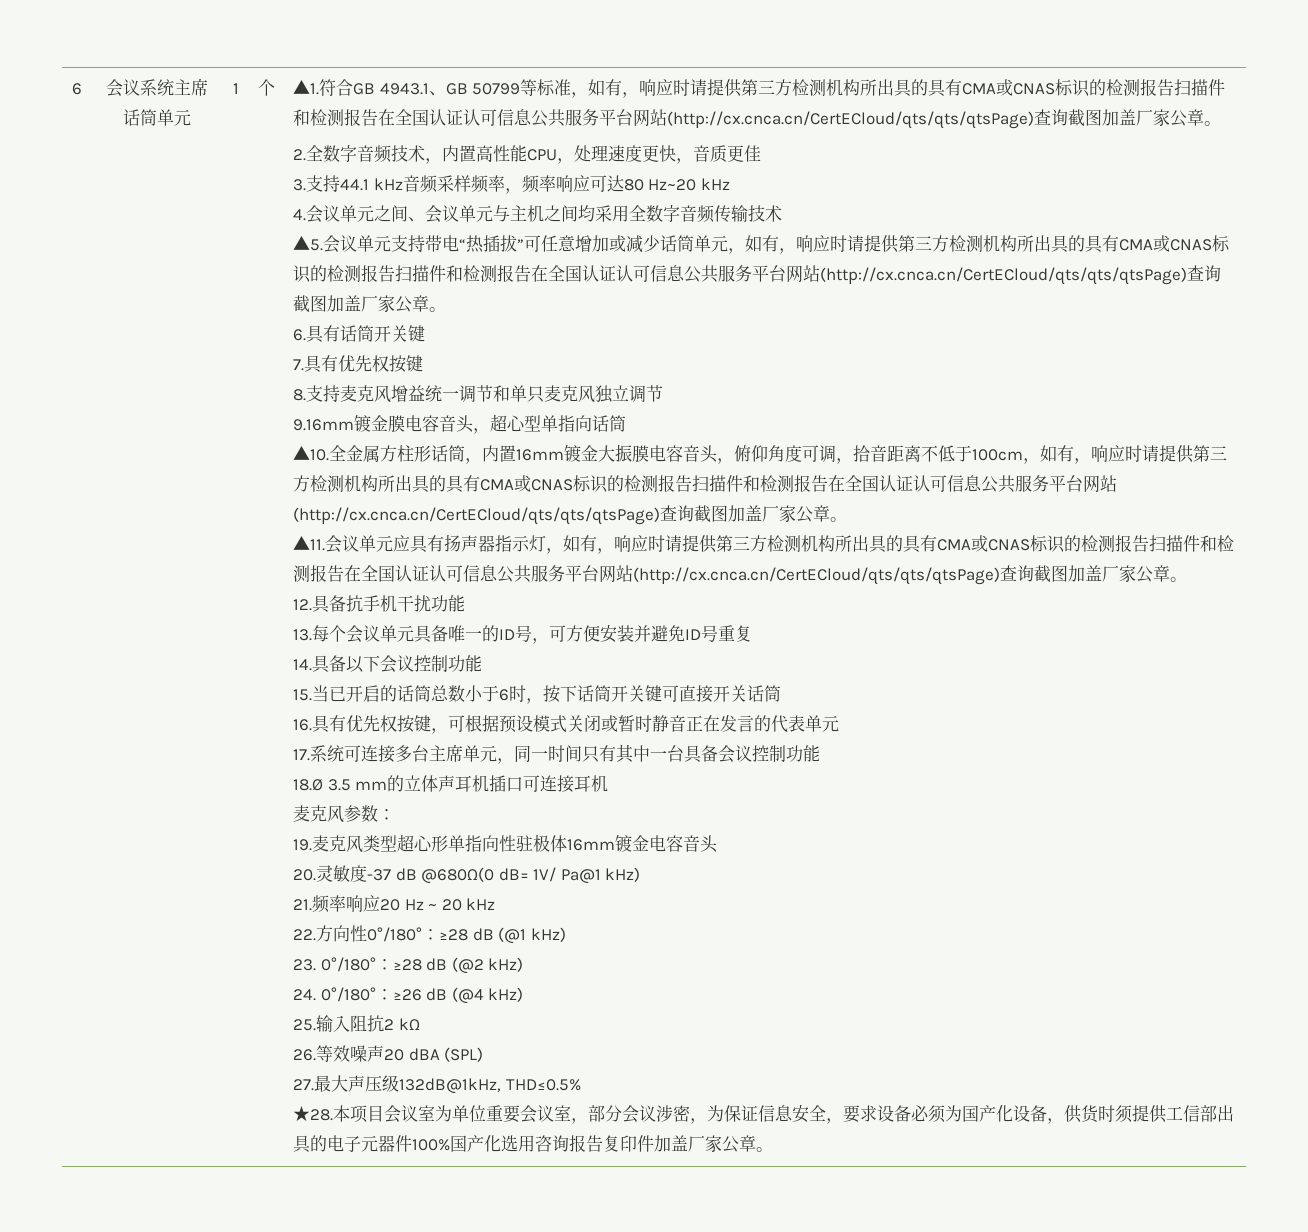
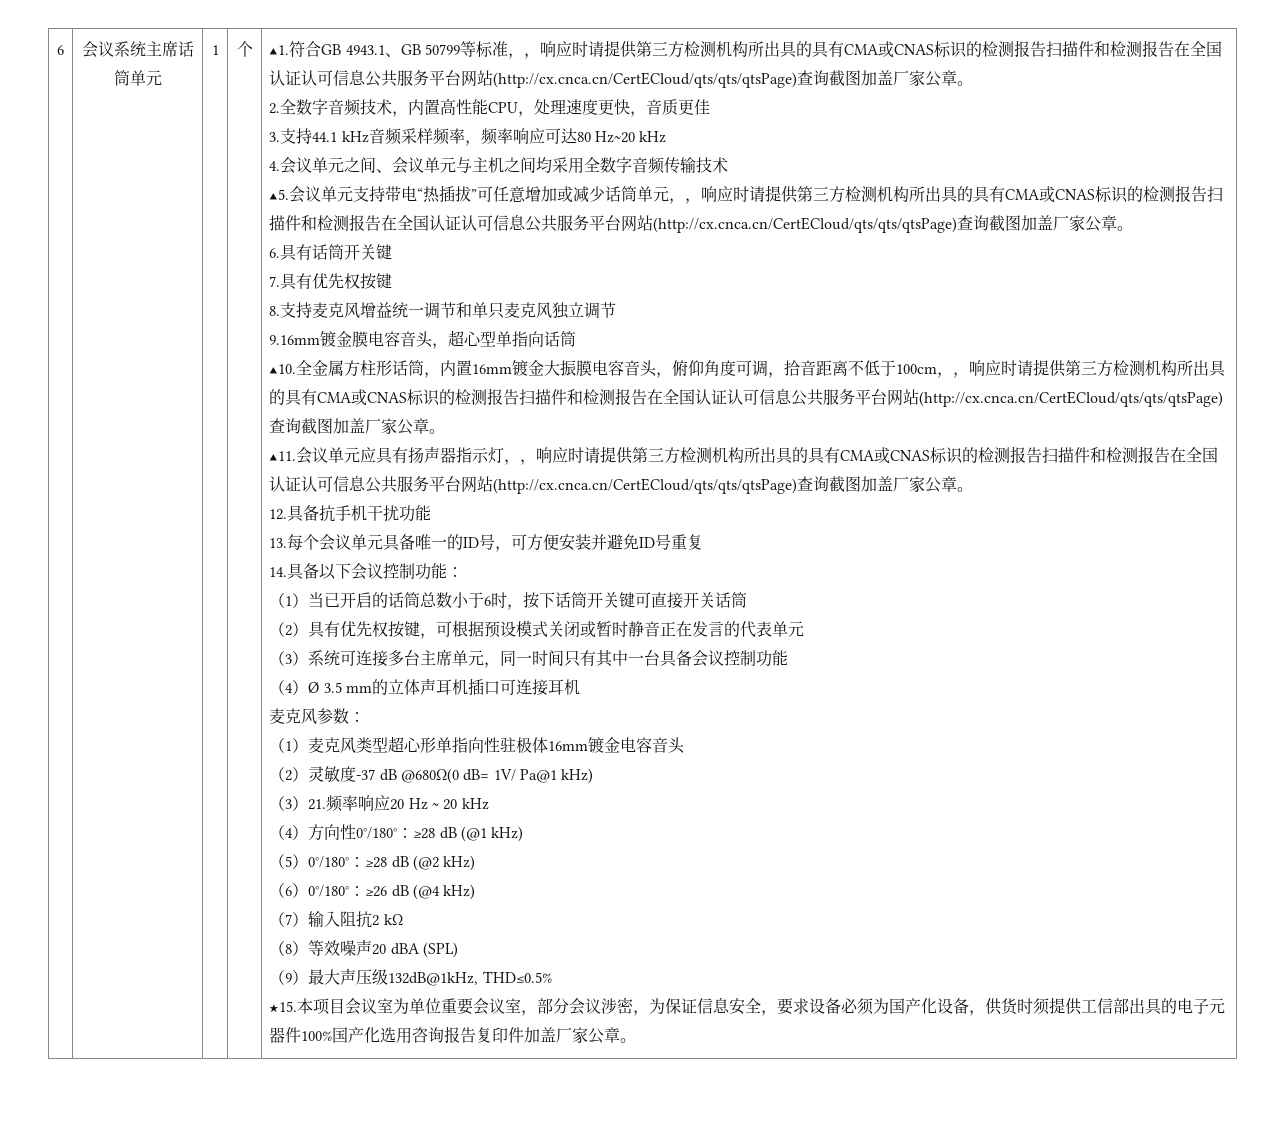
- 符合GB 4943.1、GB 50799等标准，如有，响应时请提供第三方检测机构所出具的具有CMA或CNAS标识的检测报告扫描件和检测报告在全国认证认可信息公共服务平台网站(http://cx.cnca.cn/CertECloud/qts/qts/qtsPage)查询截图加盖厂家公章。
+ 符合GB 4943.1、GB 50799等标准，，响应时请提供第三方检测机构所出具的具有CMA或CNAS标识的检测报告扫描件和检测报告在全国认证认可信息公共服务平台网站(http://cx.cnca.cn/CertECloud/qts/qts/qtsPage)查询截图加盖厂家公章。
- 会议单元支持带电“热插拔”可任意增加或减少话筒单元，如有，响应时请提供第三方检测机构所出具的具有CMA或CNAS标识的检测报告扫描件和检测报告在全国认证认可信息公共服务平台网站(http://cx.cnca.cn/CertECloud/qts/qts/qtsPage)查询截图加盖厂家公章。
+ 会议单元支持带电“热插拔”可任意增加或减少话筒单元，，响应时请提供第三方检测机构所出具的具有CMA或CNAS标识的检测报告扫描件和检测报告在全国认证认可信息公共服务平台网站(http://cx.cnca.cn/CertECloud/qts/qts/qtsPage)查询截图加盖厂家公章。
- 全金属方柱形话筒，内置16mm镀金大振膜电容音头，俯仰角度可调，拾音距离不低于100cm，如有，响应时请提供第三方检测机构所出具的具有CMA或CNAS标识的检测报告扫描件和检测报告在全国认证认可信息公共服务平台网站(http://cx.cnca.cn/CertECloud/qts/qts/qtsPage)查询截图加盖厂家公章。
+ 全金属方柱形话筒，内置16mm镀金大振膜电容音头，俯仰角度可调，拾音距离不低于100cm，，响应时请提供第三方检测机构所出具的具有CMA或CNAS标识的检测报告扫描件和检测报告在全国认证认可信息公共服务平台网站(http://cx.cnca.cn/CertECloud/qts/qts/qtsPage)查询截图加盖厂家公章。
- 会议单元应具有扬声器指示灯，如有，响应时请提供第三方检测机构所出具的具有CMA或CNAS标识的检测报告扫描件和检测报告在全国认证认可信息公共服务平台网站(http://cx.cnca.cn/CertECloud/qts/qts/qtsPage)查询截图加盖厂家公章。
+ 会议单元应具有扬声器指示灯，，响应时请提供第三方检测机构所出具的具有CMA或CNAS标识的检测报告扫描件和检测报告在全国认证认可信息公共服务平台网站(http://cx.cnca.cn/CertECloud/qts/qts/qtsPage)查询截图加盖厂家公章。
- 14.具备以下会议控制功能
- 15.当已开启的话筒总数小于6时，按下话筒开关键可直接开关话筒
+ 14.具备以下会议控制功能：
+ （1）当已开启的话筒总数小于6时，按下话筒开关键可直接开关话筒
- 16.具有优先权按键，可根据预设模式关闭或暂时静音正在发言的代表单元
+ （2）具有优先权按键，可根据预设模式关闭或暂时静音正在发言的代表单元
- 17.系统可连接多台主席单元，同一时间只有其中一台具备会议控制功能
+ （3）系统可连接多台主席单元，同一时间只有其中一台具备会议控制功能
- 18.Ø 3.5 mm的立体声耳机插口可连接耳机
+ （4）Ø 3.5 mm的立体声耳机插口可连接耳机
- 19.麦克风类型超心形单指向性驻极体16mm镀金电容音头
+ （1）麦克风类型超心形单指向性驻极体16mm镀金电容音头
- 20.灵敏度-37 dB @680Ω(0 dB= 1V/ Pa@1 kHz)
+ （2）灵敏度-37 dB @680Ω(0 dB= 1V/ Pa@1 kHz)
- 21.频率响应20 Hz ~ 20 kHz
+ （3）21.频率响应20 Hz ~ 20 kHz
- 22.方向性0°/180°：≥28 dB (@1 kHz)
+ （4）方向性0°/180°：≥28 dB (@1 kHz)
- 23. 0°/180°：≥28 dB (@2 kHz)
+ （5）0°/180°：≥28 dB (@2 kHz)
- 24. 0°/180°：≥26 dB (@4 kHz)
+ （6）0°/180°：≥26 dB (@4 kHz)
- 25.输入阻抗2 kΩ
+ （7）输入阻抗2 kΩ
- 26.等效噪声20 dBA (SPL)
+ （8）等效噪声20 dBA (SPL)
- 27.最大声压级132dB@1kHz, THD≤0.5%
+ （9）最大声压级132dB@1kHz, THD≤0.5%
- ★28.
+ ★15.

